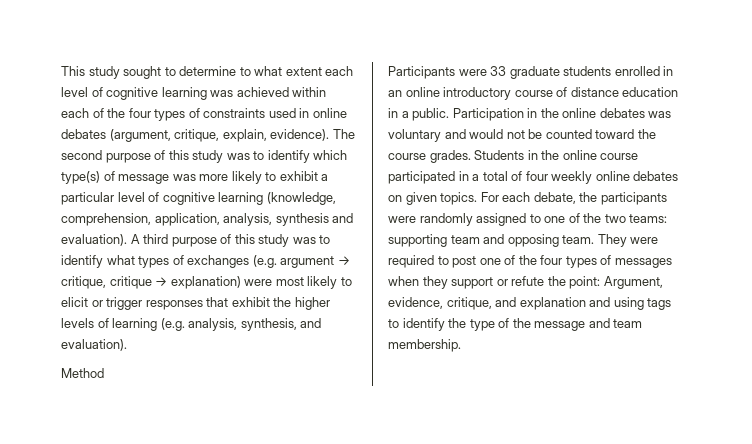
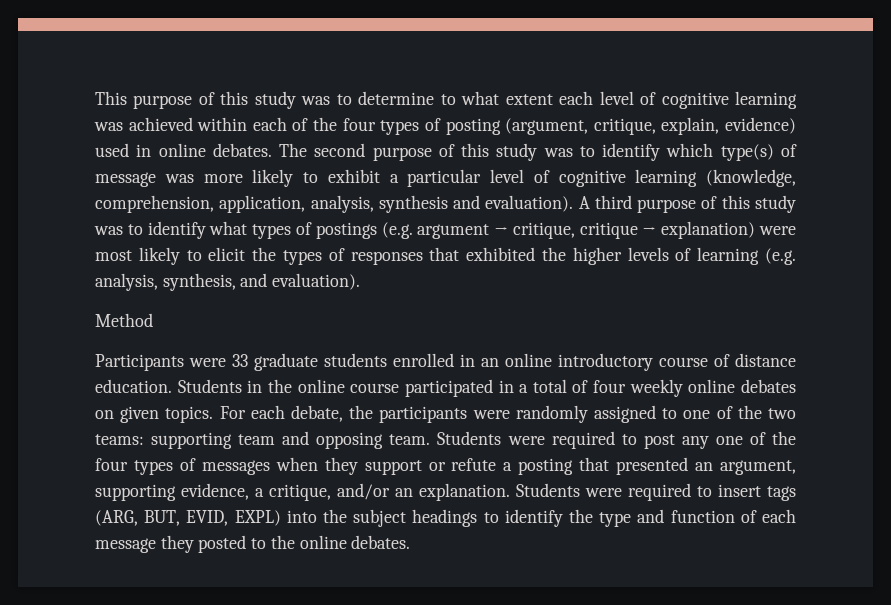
- This study sought to determine to what extent each level of cognitive learning was achieved within each of the four types of constraints used in online debates (argument, critique, explain, evidence).
+ This purpose of this study was to determine to what extent each level of cognitive learning was achieved within each of the four types of posting (argument, critique, explain, evidence) used in online debates.
- A third purpose of this study was to identify what types of exchanges (e.g. argument → critique, critique → explanation) were most likely to elicit or trigger responses that exhibit the higher levels of learning (e.g. analysis, synthesis, and evaluation).
+ A third purpose of this study was to identify what types of postings (e.g. argument → critique, critique → explanation) were most likely to elicit the types of responses that exhibited the higher levels of learning (e.g. analysis, synthesis, and evaluation).
- Participants were 33 graduate students enrolled in an online introductory course of distance education in a public. Participation in the online debates was voluntary and would not be counted toward the course grades.
+ Participants were 33 graduate students enrolled in an online introductory course of distance education.
- They were required to post one of the four types of messages when they support or refute the point: Argument, evidence, critique, and explanation and using tags to identify the type of the message and team membership.
+ Students were required to post any one of the four types of messages when they support or refute a posting that presented an argument, supporting evidence, a critique, and/or an explanation. Students were required to insert tags (ARG, BUT, EVID, EXPL) into the subject headings to identify the type and function of each message they posted to the online debates.

